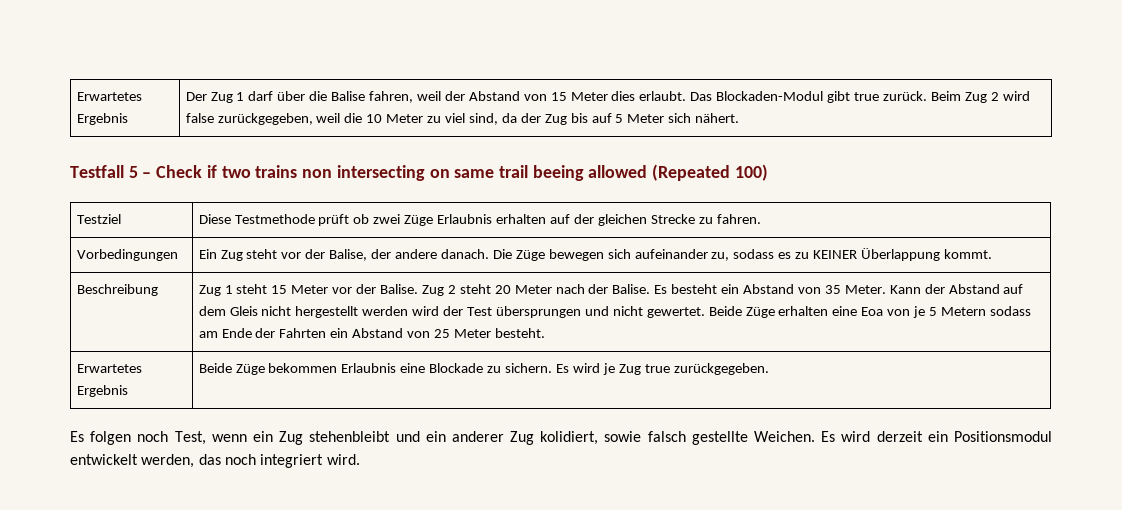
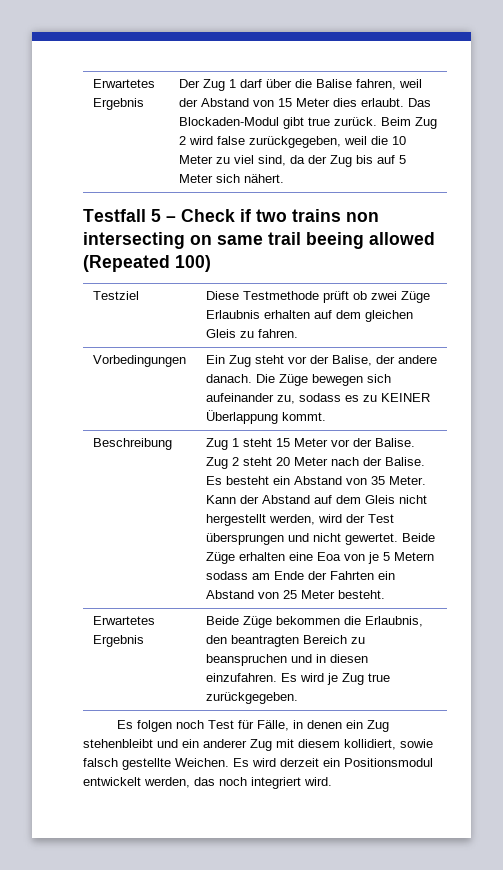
- Testziel | Diese Testmethode prüft ob zwei Züge Erlaubnis erhalten auf der gleichen Strecke zu fahren.
+ Testziel | Diese Testmethode prüft ob zwei Züge Erlaubnis erhalten auf dem gleichen Gleis zu fahren.
- Kann der Abstand auf dem Gleis nicht hergestellt werden wird der Test übersprungen und nicht gewertet.
+ Kann der Abstand auf dem Gleis nicht hergestellt werden, wird der Test übersprungen und nicht gewertet.
- Erwartetes Ergebnis | Beide Züge bekommen Erlaubnis eine Blockade zu sichern. Es wird je Zug true zurückgegeben.
+ Erwartetes Ergebnis | Beide Züge bekommen die Erlaubnis, den beantragten Bereich zu beanspruchen und in diesen einzufahren. Es wird je Zug true zurückgegeben.
- Es folgen noch Test, wenn ein Zug stehenbleibt und ein anderer Zug kolidiert, sowie falsch gestellte Weichen.
+ Es folgen noch Test für Fälle, in denen ein Zug stehenbleibt und ein anderer Zug mit diesem kollidiert, sowie falsch gestellte Weichen.

